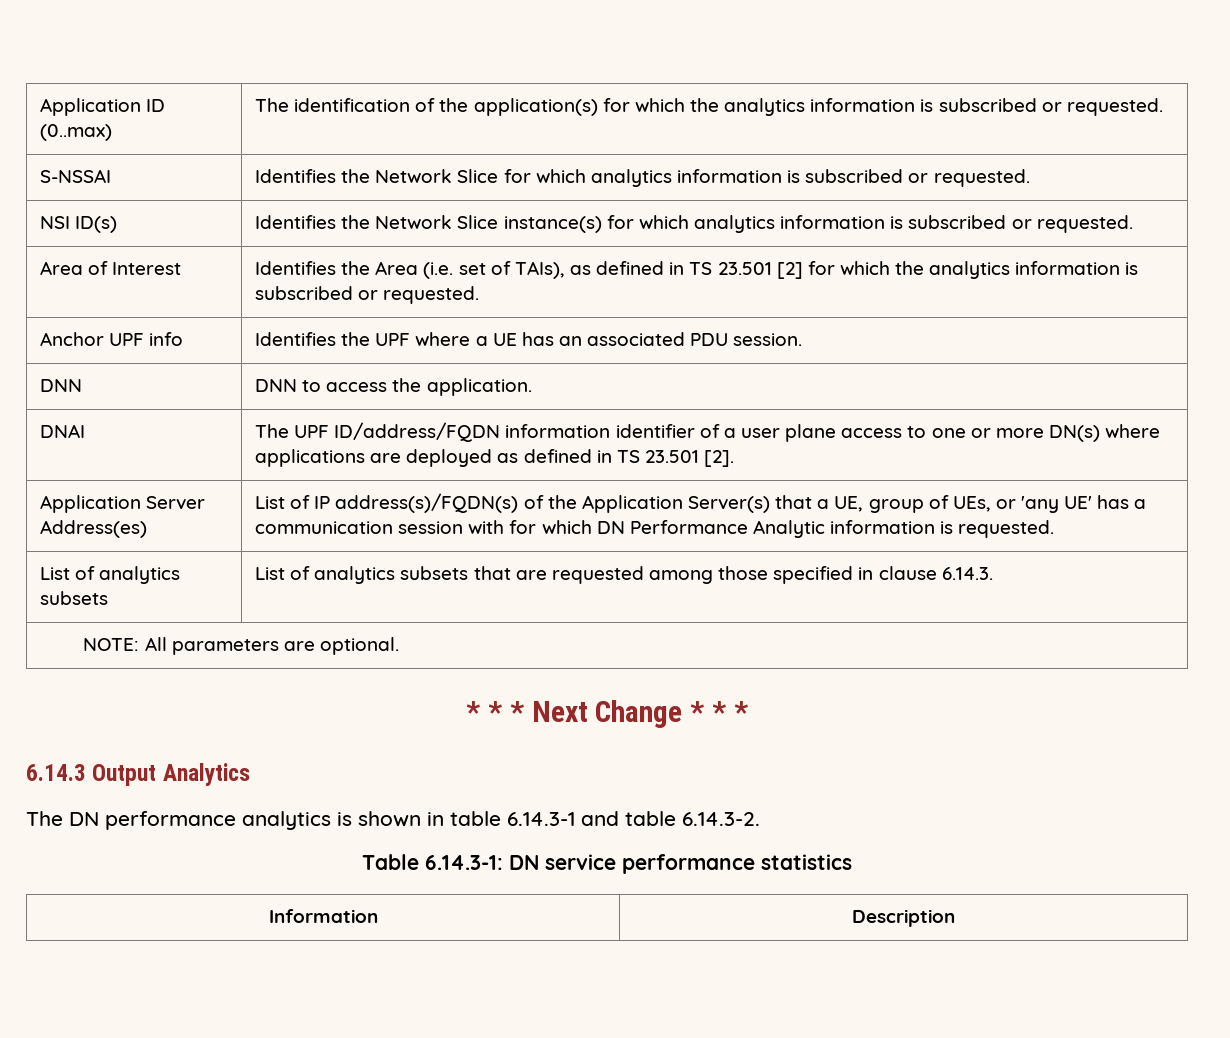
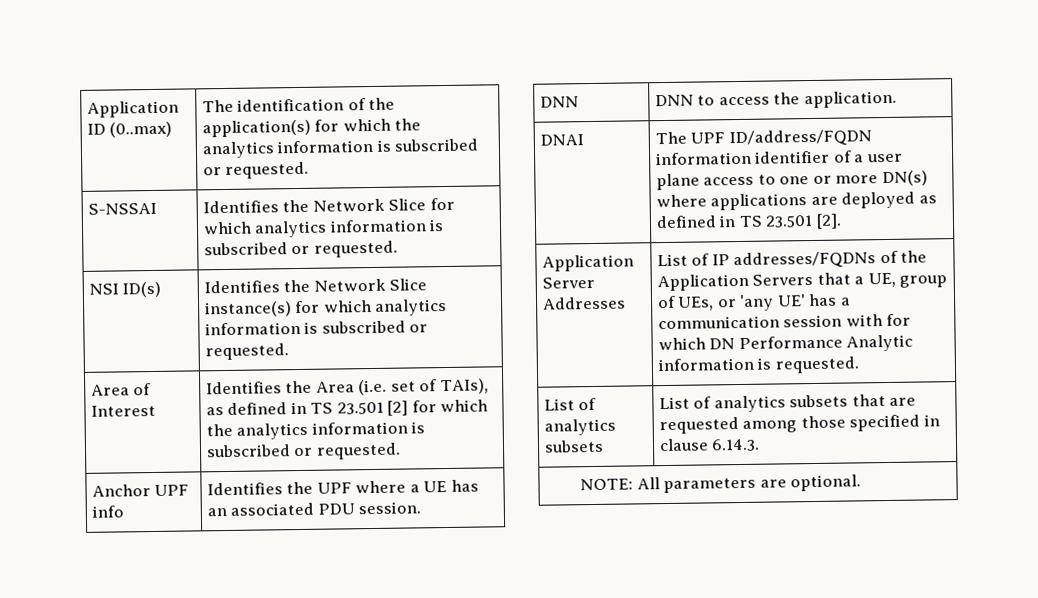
- Application Server Address(es) | List of IP address(s)/FQDN(s) of the Application Server(s) that a UE, group of UEs, or 'any UE' has a communication session with for which DN Performance Analytic information is requested.
+ Application Server Addresses | List of IP addresses/FQDNs of the Application Servers that a UE, group of UEs, or 'any UE' has a communication session with for which DN Performance Analytic information is requested.
- * * * Next Change * * *
- 6.14.3 Output Analytics
- The DN performance analytics is shown in table 6.14.3-1 and table 6.14.3-2.
- Table 6.14.3-1: DN service performance statistics
- Information | Description

